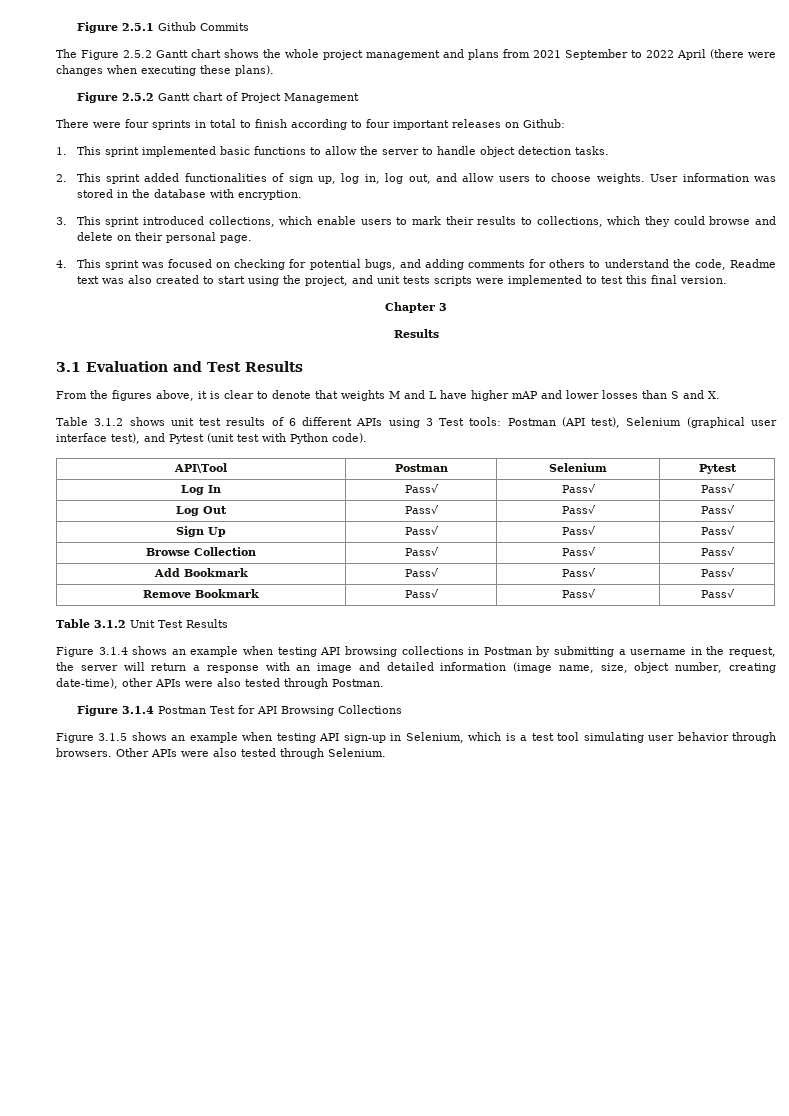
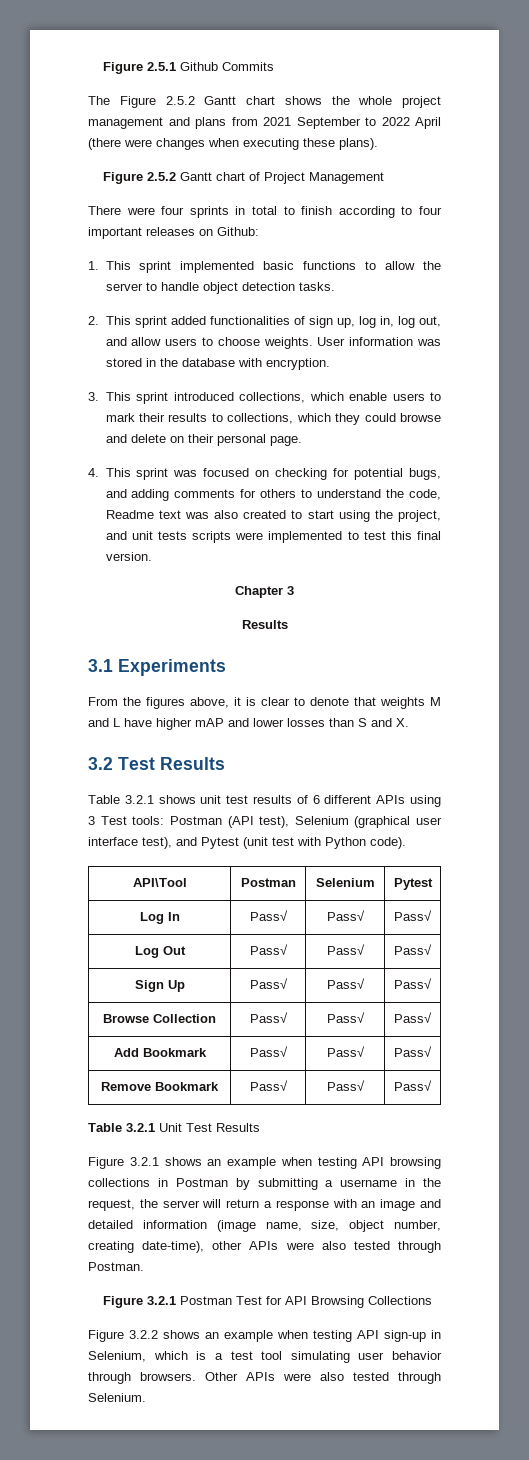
- 3.1 Evaluation and Test Results
+ 3.1 Experiments
- Table 3.1.2 shows unit test results of 6 different APIs using 3 Test tools: Postman (API test), Selenium (graphical user interface test), and Pytest (unit test with Python code).
+ 3.2 Test Results
+ Table 3.2.1 shows unit test results of 6 different APIs using 3 Test tools: Postman (API test), Selenium (graphical user interface test), and Pytest (unit test with Python code).
- Table 3.1.2 Unit Test Results
+ Table 3.2.1 Unit Test Results
- Figure 3.1.4 shows an example when testing API browsing collections in Postman by submitting a username in the request, the server will return a response with an image and detailed information (image name, size, object number, creating date-time), other APIs were also tested through Postman.
+ Figure 3.2.1 shows an example when testing API browsing collections in Postman by submitting a username in the request, the server will return a response with an image and detailed information (image name, size, object number, creating date-time), other APIs were also tested through Postman.
- Figure 3.1.4 Postman Test for API Browsing Collections
+ Figure 3.2.1 Postman Test for API Browsing Collections
- Figure 3.1.5 shows an example when testing API sign-up in Selenium, which is a test tool simulating user behavior through browsers.
+ Figure 3.2.2 shows an example when testing API sign-up in Selenium, which is a test tool simulating user behavior through browsers.

